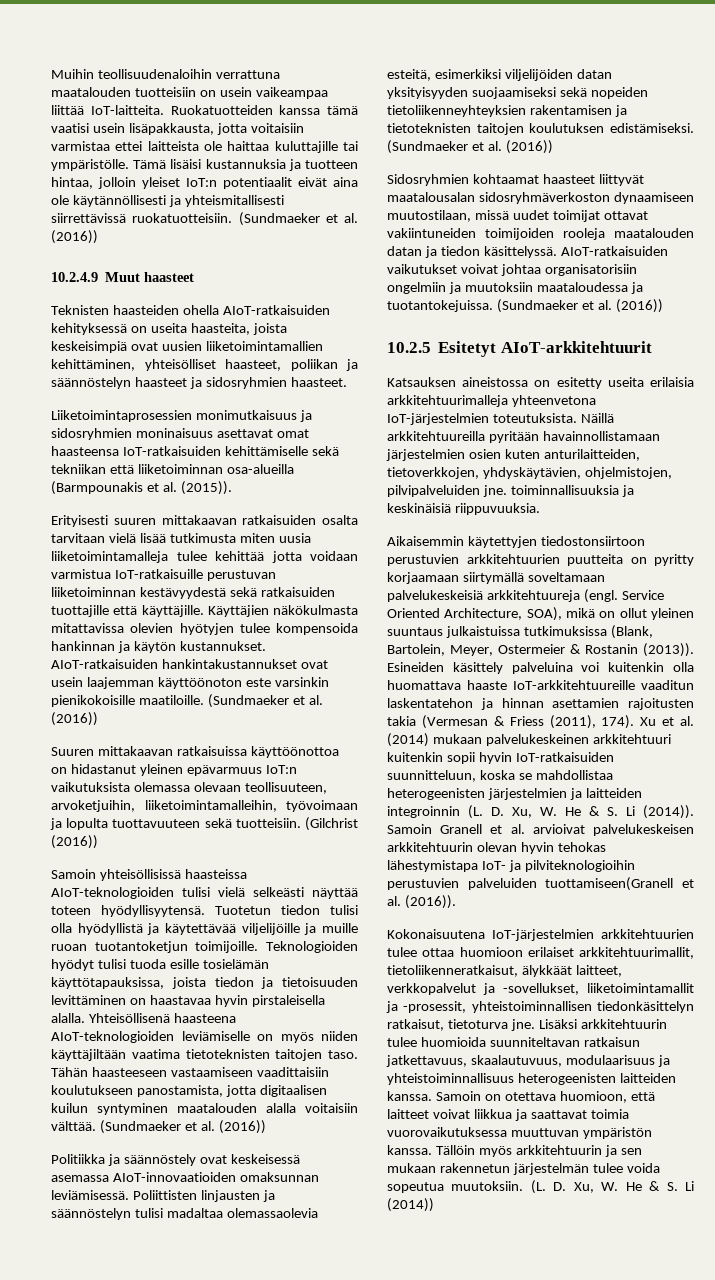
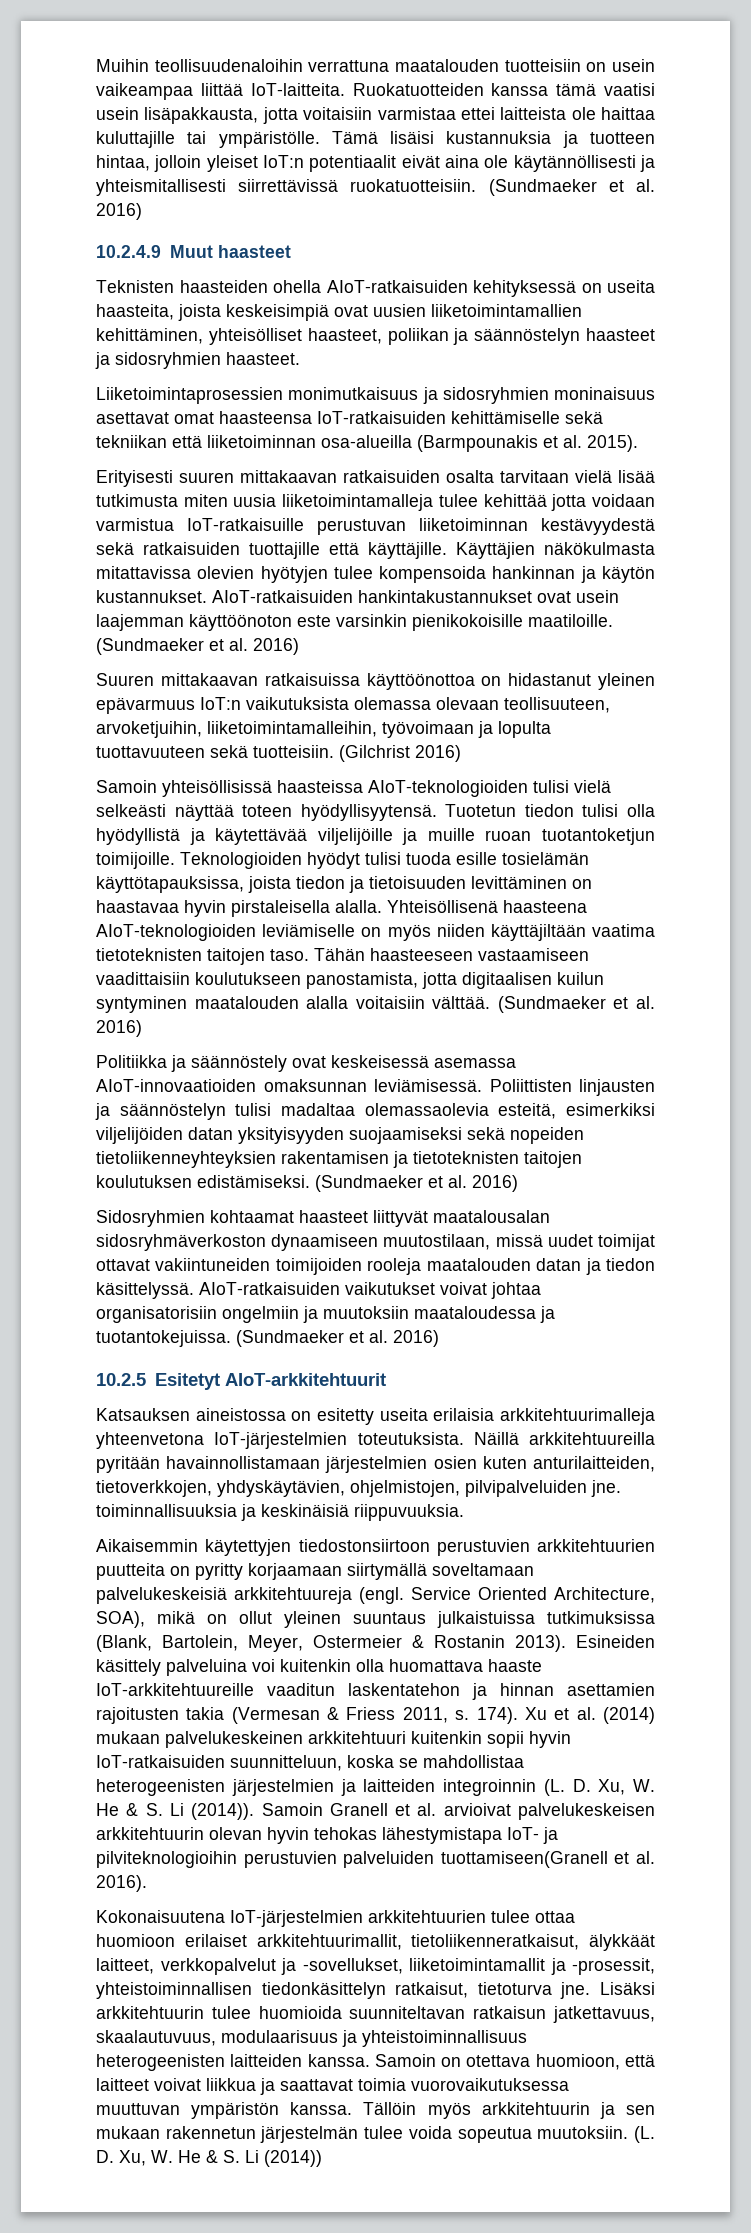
- Tämä lisäisi kustannuksia ja tuotteen hintaa, jolloin yleiset IoT:n potentiaalit eivät aina ole käytännöllisesti ja yhteismitallisesti siirrettävissä ruokatuotteisiin. (Sundmaeker et al. (2016))
+ Tämä lisäisi kustannuksia ja tuotteen hintaa, jolloin yleiset IoT:n potentiaalit eivät aina ole käytännöllisesti ja yhteismitallisesti siirrettävissä ruokatuotteisiin. (Sundmaeker et al. 2016)
- Liiketoimintaprosessien monimutkaisuus ja sidosryhmien moninaisuus asettavat omat haasteensa IoT-ratkaisuiden kehittämiselle sekä tekniikan että liiketoiminnan osa-alueilla (Barmpounakis et al. (2015)).
+ Liiketoimintaprosessien monimutkaisuus ja sidosryhmien moninaisuus asettavat omat haasteensa IoT-ratkaisuiden kehittämiselle sekä tekniikan että liiketoiminnan osa-alueilla (Barmpounakis et al. 2015).
- AIoT-ratkaisuiden hankintakustannukset ovat usein laajemman käyttöönoton este varsinkin pienikokoisille maatiloille. (Sundmaeker et al. (2016))
+ AIoT-ratkaisuiden hankintakustannukset ovat usein laajemman käyttöönoton este varsinkin pienikokoisille maatiloille. (Sundmaeker et al. 2016)
- (Gilchrist (2016))
+ (Gilchrist 2016)
- Tähän haasteeseen vastaamiseen vaadittaisiin koulutukseen panostamista, jotta digitaalisen kuilun syntyminen maatalouden alalla voitaisiin välttää. (Sundmaeker et al. (2016))
+ Tähän haasteeseen vastaamiseen vaadittaisiin koulutukseen panostamista, jotta digitaalisen kuilun syntyminen maatalouden alalla voitaisiin välttää. (Sundmaeker et al. 2016)
- Poliittisten linjausten ja säännöstelyn tulisi madaltaa olemassaolevia esteitä, esimerkiksi viljelijöiden datan yksityisyyden suojaamiseksi sekä nopeiden tietoliikenneyhteyksien rakentamisen ja tietoteknisten taitojen koulutuksen edistämiseksi. (Sundmaeker et al. (2016))
+ Poliittisten linjausten ja säännöstelyn tulisi madaltaa olemassaolevia esteitä, esimerkiksi viljelijöiden datan yksityisyyden suojaamiseksi sekä nopeiden tietoliikenneyhteyksien rakentamisen ja tietoteknisten taitojen koulutuksen edistämiseksi. (Sundmaeker et al. 2016)
- AIoT-ratkaisuiden vaikutukset voivat johtaa organisatorisiin ongelmiin ja muutoksiin maataloudessa ja tuotantokejuissa. (Sundmaeker et al. (2016))
+ AIoT-ratkaisuiden vaikutukset voivat johtaa organisatorisiin ongelmiin ja muutoksiin maataloudessa ja tuotantokejuissa. (Sundmaeker et al. 2016)
- Service Oriented Architecture, SOA), mikä on ollut yleinen suuntaus julkaistuissa tutkimuksissa (Blank, Bartolein, Meyer, Ostermeier & Rostanin (2013)).
+ Service Oriented Architecture, SOA), mikä on ollut yleinen suuntaus julkaistuissa tutkimuksissa (Blank, Bartolein, Meyer, Ostermeier & Rostanin 2013).
- Esineiden käsittely palveluina voi kuitenkin olla huomattava haaste IoT-arkkitehtuureille vaaditun laskentatehon ja hinnan asettamien rajoitusten takia (Vermesan & Friess (2011), 174).
+ Esineiden käsittely palveluina voi kuitenkin olla huomattava haaste IoT-arkkitehtuureille vaaditun laskentatehon ja hinnan asettamien rajoitusten takia (Vermesan & Friess 2011, s. 174).
- Samoin Granell et al. arvioivat palvelukeskeisen arkkitehtuurin olevan hyvin tehokas lähestymistapa IoT- ja pilviteknologioihin perustuvien palveluiden tuottamiseen(Granell et al. (2016)).
+ Samoin Granell et al. arvioivat palvelukeskeisen arkkitehtuurin olevan hyvin tehokas lähestymistapa IoT- ja pilviteknologioihin perustuvien palveluiden tuottamiseen(Granell et al. 2016).

